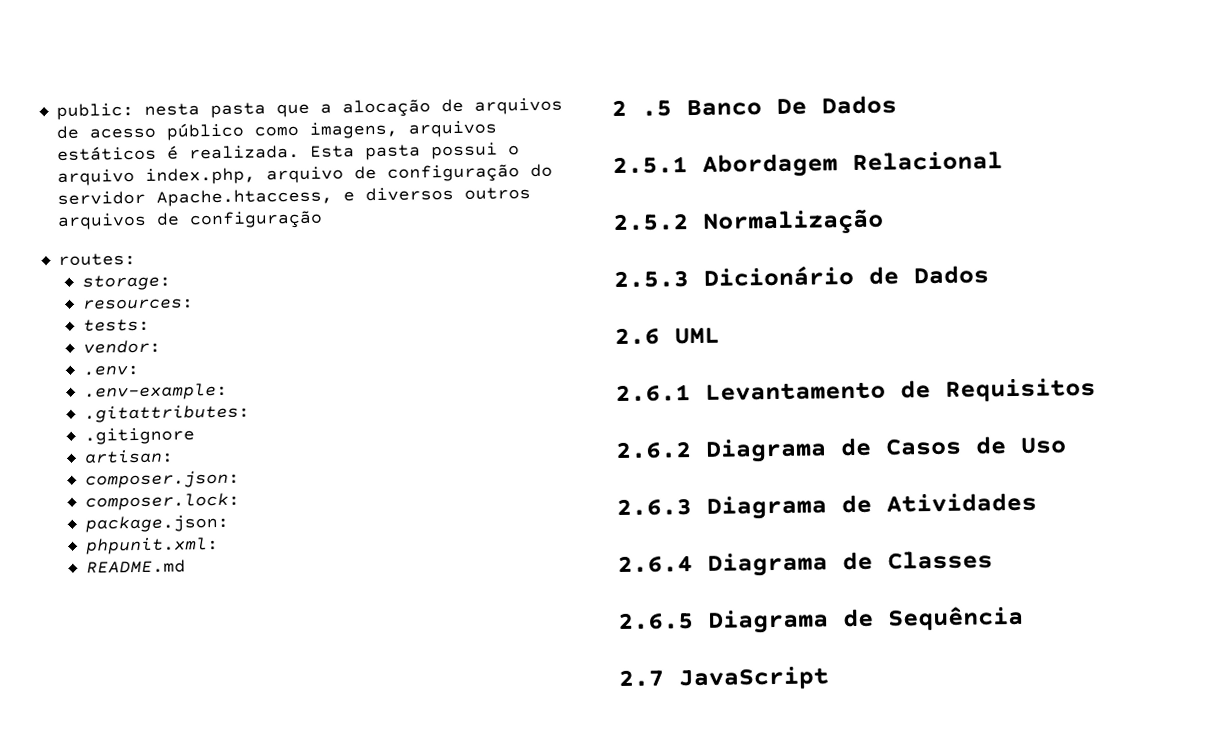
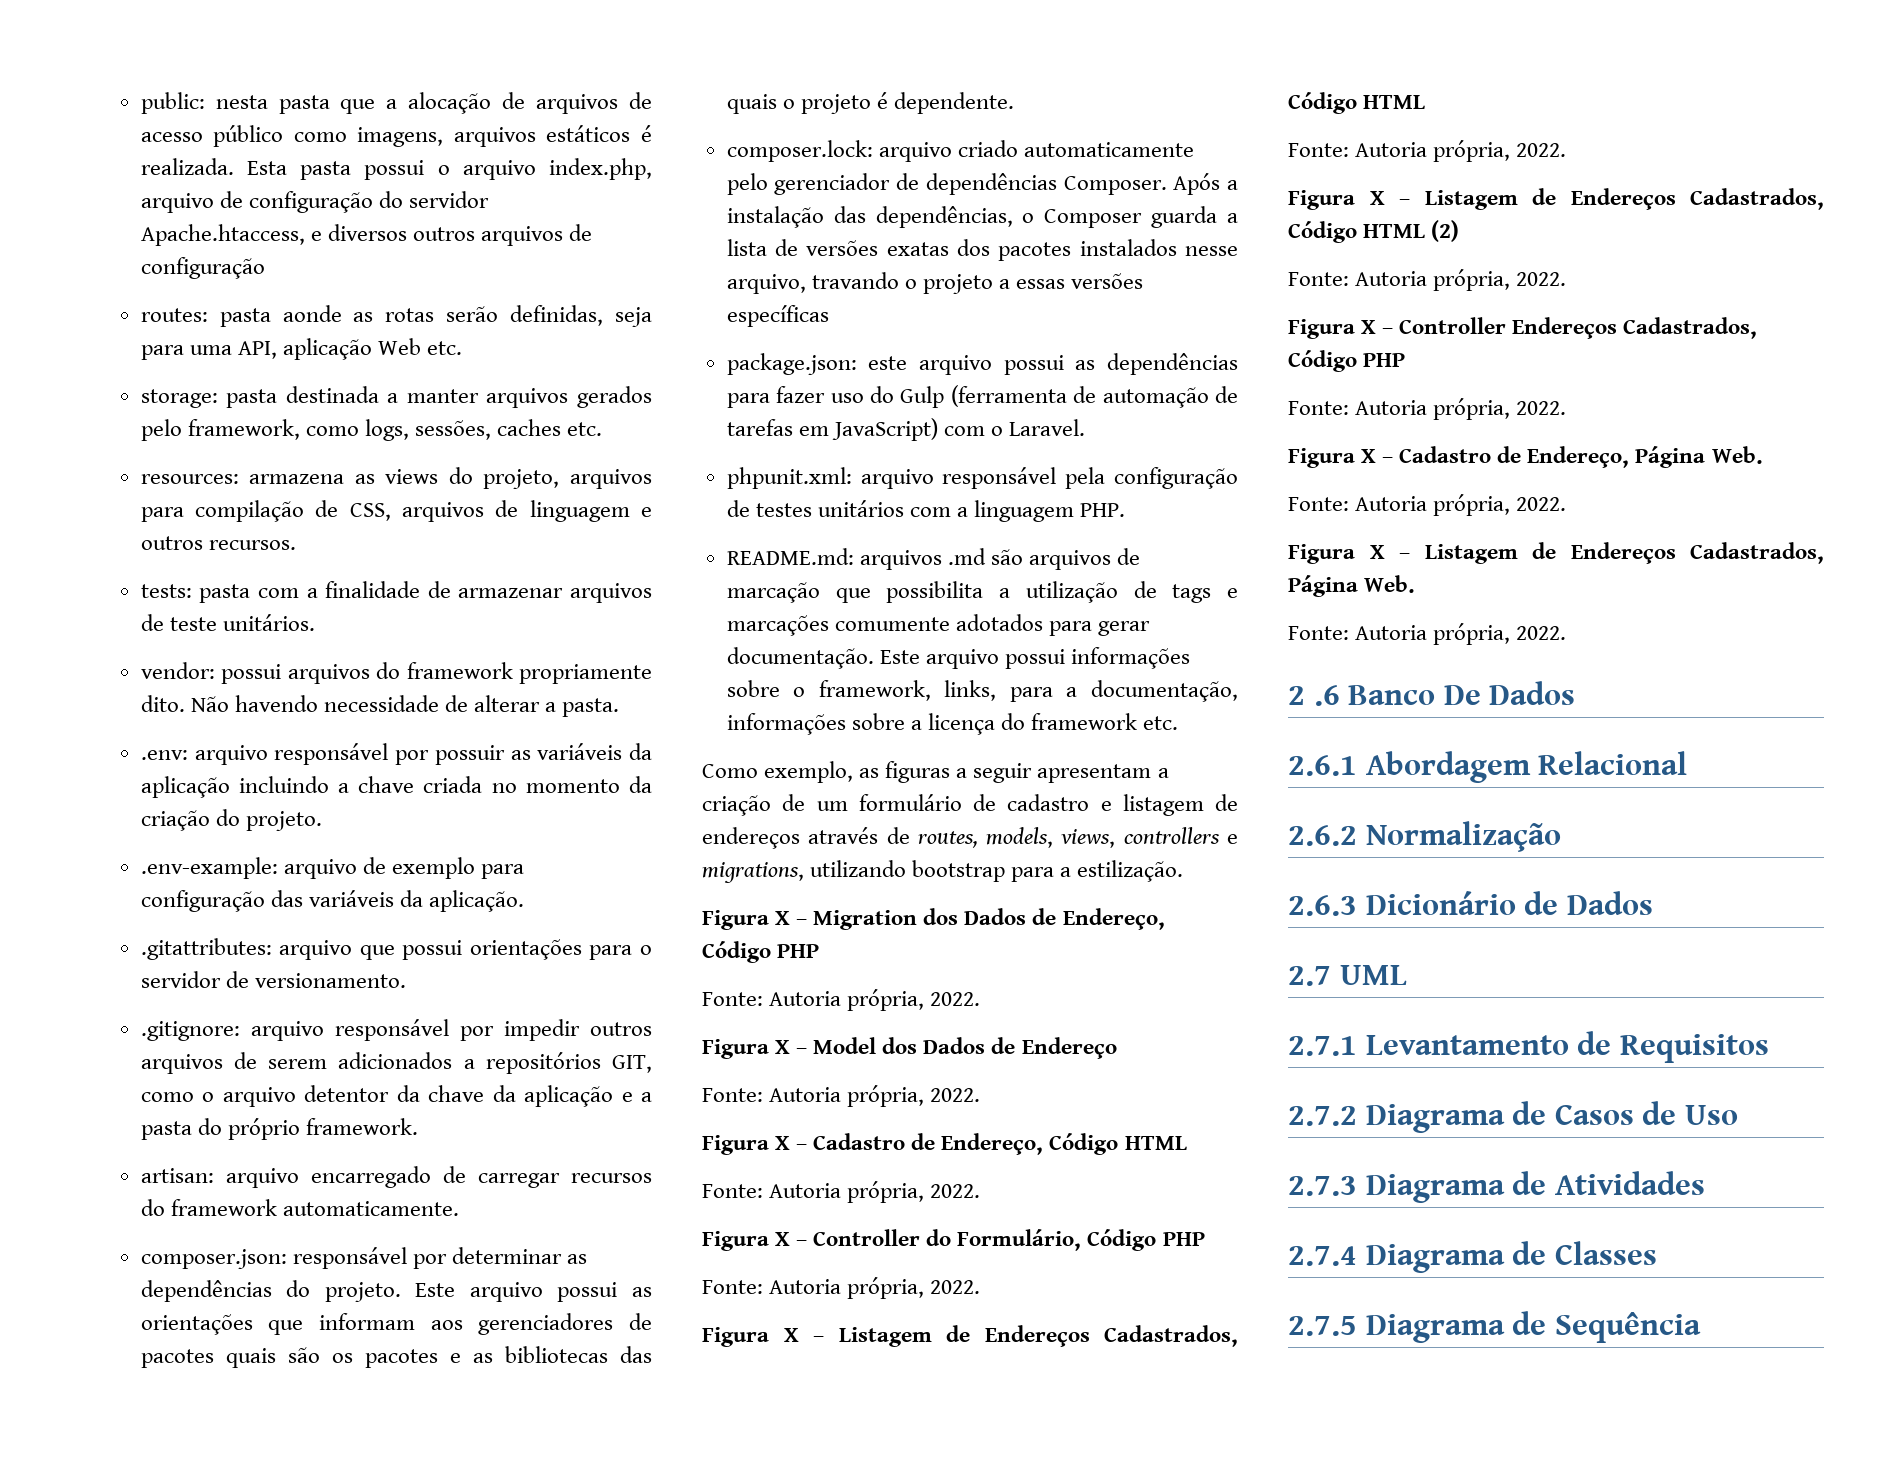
- routes:
- storage:
- resources:
- tests:
- vendor:
- .env:
- .env-example:
- .gitattributes:
- .gitignore
- artisan:
- composer.json:
- composer.lock:
- package.json:
- phpunit.xml:
- README.md
+ routes: pasta aonde as rotas serão definidas, seja para uma API, aplicação Web etc.
+ storage: pasta destinada a manter arquivos gerados pelo framework, como logs, sessões, caches etc.
+ resources: armazena as views do projeto, arquivos para compilação de CSS, arquivos de linguagem e outros recursos.
+ tests: pasta com a finalidade de armazenar arquivos de teste unitários.
+ vendor: possui arquivos do framework propriamente dito. Não havendo necessidade de alterar a pasta.
+ .env: arquivo responsável por possuir as variáveis da aplicação incluindo a chave criada no momento da criação do projeto.
+ .env-example: arquivo de exemplo para configuração das variáveis da aplicação.
+ .gitattributes: arquivo que possui orientações para o servidor de versionamento.
+ .gitignore: arquivo responsável por impedir outros arquivos de serem adicionados a repositórios GIT, como o arquivo detentor da chave da aplicação e a pasta do próprio framework.
+ artisan: arquivo encarregado de carregar recursos do framework automaticamente.
+ composer.json: responsável por determinar as dependências do projeto. Este arquivo possui as orientações que informam aos gerenciadores de pacotes quais são os pacotes e as bibliotecas das quais o projeto é dependente.
+ composer.lock: arquivo criado automaticamente pelo gerenciador de dependências Composer. Após a instalação das dependências, o Composer guarda a lista de versões exatas dos pacotes instalados nesse arquivo, travando o projeto a essas versões específicas
+ package.json: este arquivo possui as dependências para fazer uso do Gulp (ferramenta de automação de tarefas em JavaScript) com o Laravel.
+ phpunit.xml: arquivo responsável pela configuração de testes unitários com a linguagem PHP.
+ README.md: arquivos .md são arquivos de marcação que possibilita a utilização de tags e marcações comumente adotados para gerar documentação. Este arquivo possui informações sobre o framework, links, para a documentação, informações sobre a licença do framework etc.
+ Como exemplo, as figuras a seguir apresentam a criação de um formulário de cadastro e listagem de endereços através de routes, models, views, controllers e migrations, utilizando bootstrap para a estilização.
+ Figura X – Migration dos Dados de Endereço, Código PHP
+ Fonte: Autoria própria, 2022.
+ Figura X – Model dos Dados de Endereço
+ Fonte: Autoria própria, 2022.
+ Figura X – Cadastro de Endereço, Código HTML
+ Fonte: Autoria própria, 2022.
+ Figura X – Controller do Formulário, Código PHP
+ Fonte: Autoria própria, 2022.
+ Figura X – Listagem de Endereços Cadastrados, Código HTML
+ Fonte: Autoria própria, 2022.
+ Figura X – Listagem de Endereços Cadastrados, Código HTML (2)
+ Fonte: Autoria própria, 2022.
+ Figura X – Controller Endereços Cadastrados, Código PHP
+ Fonte: Autoria própria, 2022.
+ Figura X – Cadastro de Endereço, Página Web.
+ Fonte: Autoria própria, 2022.
+ Figura X – Listagem de Endereços Cadastrados, Página Web.
+ Fonte: Autoria própria, 2022.
- 2 .5 Banco De Dados
+ 2 .6 Banco De Dados
- 2.5.1 Abordagem Relacional
+ 2.6.1 Abordagem Relacional
- 2.5.2 Normalização
+ 2.6.2 Normalização
- 2.5.3 Dicionário de Dados
+ 2.6.3 Dicionário de Dados
- 2.6 UML
+ 2.7 UML
- 2.6.1 Levantamento de Requisitos
+ 2.7.1 Levantamento de Requisitos
- 2.6.2 Diagrama de Casos de Uso
+ 2.7.2 Diagrama de Casos de Uso
- 2.6.3 Diagrama de Atividades
+ 2.7.3 Diagrama de Atividades
- 2.6.4 Diagrama de Classes
+ 2.7.4 Diagrama de Classes
- 2.6.5 Diagrama de Sequência
+ 2.7.5 Diagrama de Sequência
- 2.7 JavaScript

